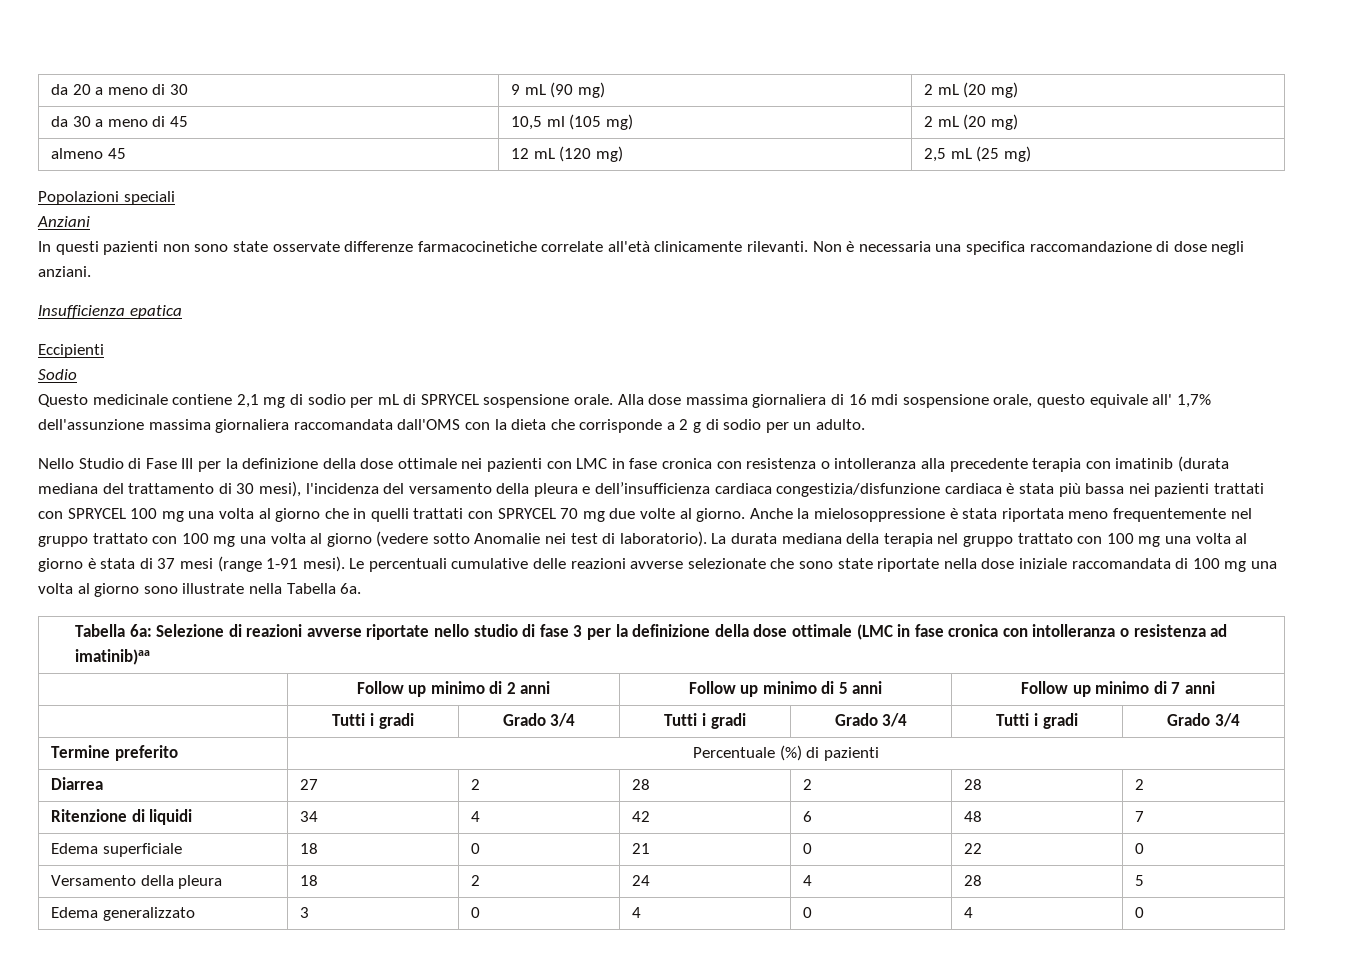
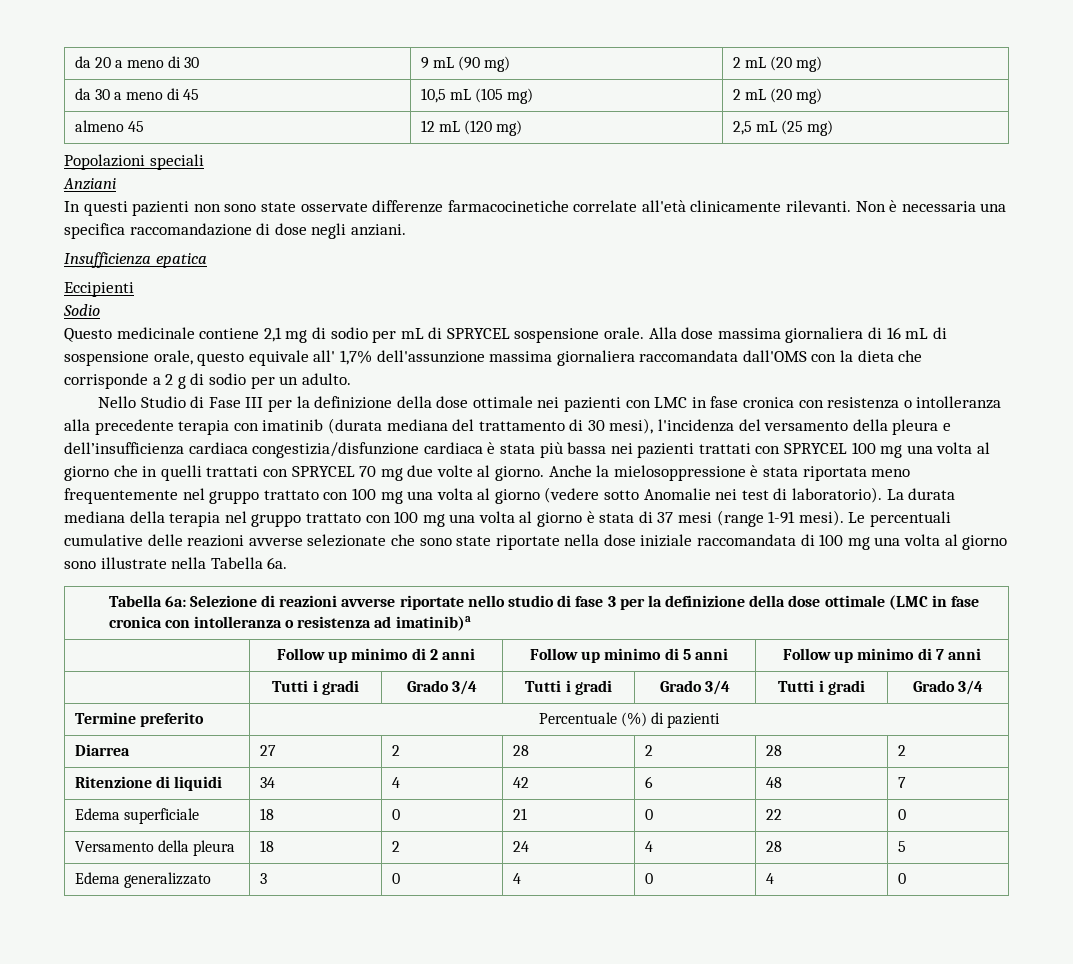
- da 30 a meno di 45 | 10,5 ml (105 mg) | 2 mL (20 mg)
+ da 30 a meno di 45 | 10,5 mL (105 mg) | 2 mL (20 mg)
- Alla dose massima giornaliera di 16 mdi sospensione orale, questo equivale all' 1,7% dell'assunzione massima giornaliera raccomandata dall'OMS con la dieta che corrisponde a 2 g di sodio per un adulto.
+ Alla dose massima giornaliera di 16 mL di sospensione orale, questo equivale all' 1,7% dell'assunzione massima giornaliera raccomandata dall'OMS con la dieta che corrisponde a 2 g di sodio per un adulto.
- Tabella 6a: Selezione di reazioni avverse riportate nello studio di fase 3 per la definizione della dose ottimale (LMC in fase cronica con intolleranza o resistenza ad imatinib)aa
+ Tabella 6a: Selezione di reazioni avverse riportate nello studio di fase 3 per la definizione della dose ottimale (LMC in fase cronica con intolleranza o resistenza ad imatinib)a

